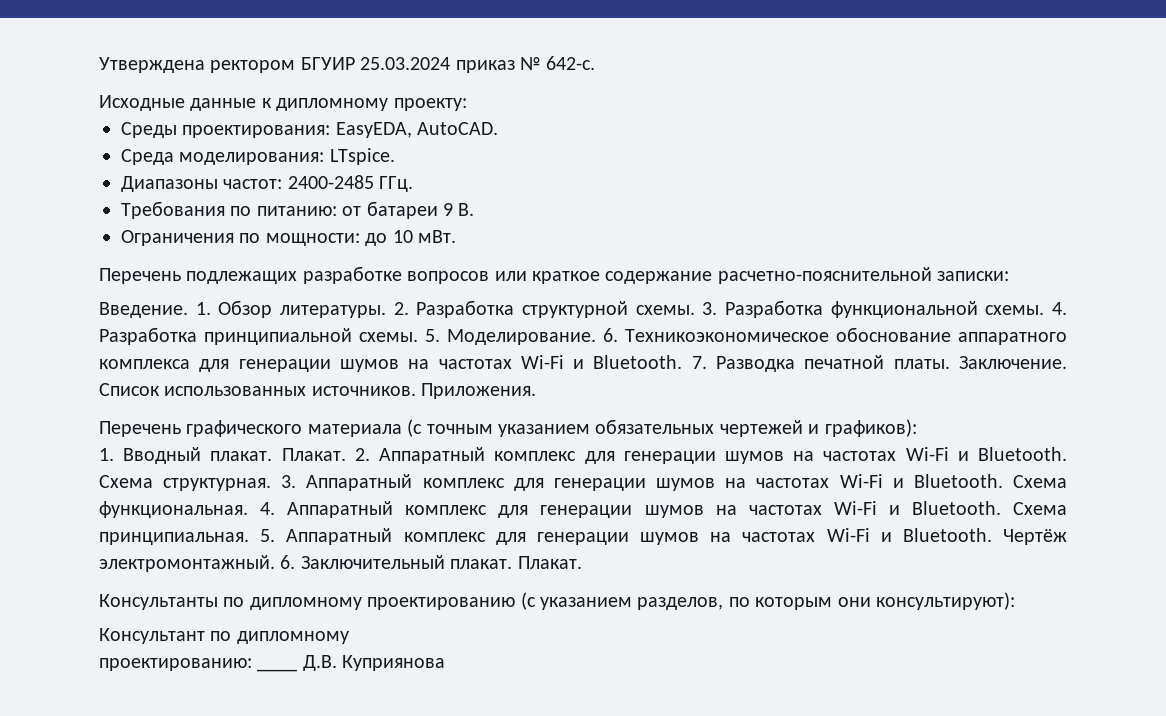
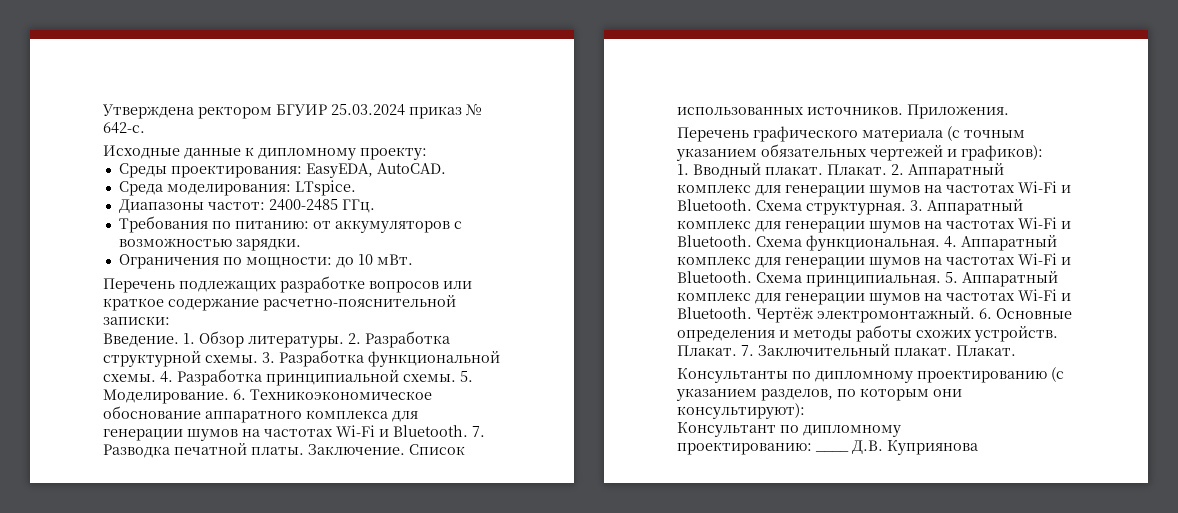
- Требования по питанию: от батареи 9 В.
+ Требования по питанию: от аккумуляторов с возможностью зарядки.
- 6. Заключительный плакат.
+ 6. Основные определения и методы работы схожих устройств. Плакат. 7. Заключительный плакат.

